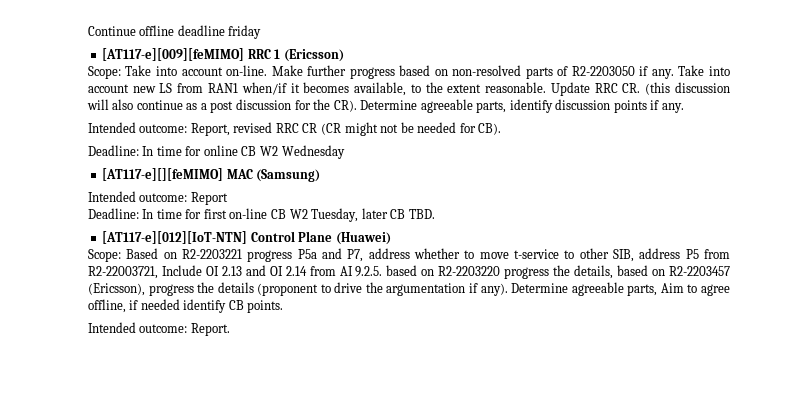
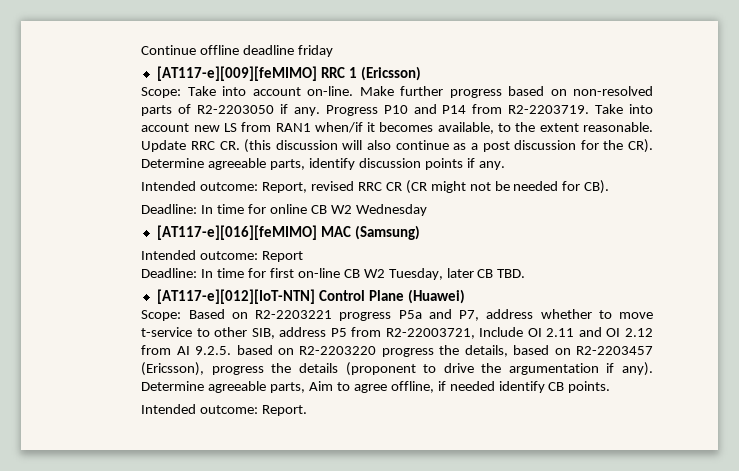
+ Progress P10 and P14 from R2-2203719.
- [AT117-e][][feMIMO] MAC (Samsung)
+ [AT117-e][016][feMIMO] MAC (Samsung)
- Scope: Based on R2-2203221 progress P5a and P7, address whether to move t-service to other SIB, address P5 from R2-22003721, Include OI 2.13 and OI 2.14 from AI 9.2.5. based on R2-2203220 progress the details, based on R2-2203457 (Ericsson), progress the details (proponent to drive the argumentation if any).
+ Scope: Based on R2-2203221 progress P5a and P7, address whether to move t-service to other SIB, address P5 from R2-22003721, Include OI 2.11 and OI 2.12 from AI 9.2.5. based on R2-2203220 progress the details, based on R2-2203457 (Ericsson), progress the details (proponent to drive the argumentation if any).

